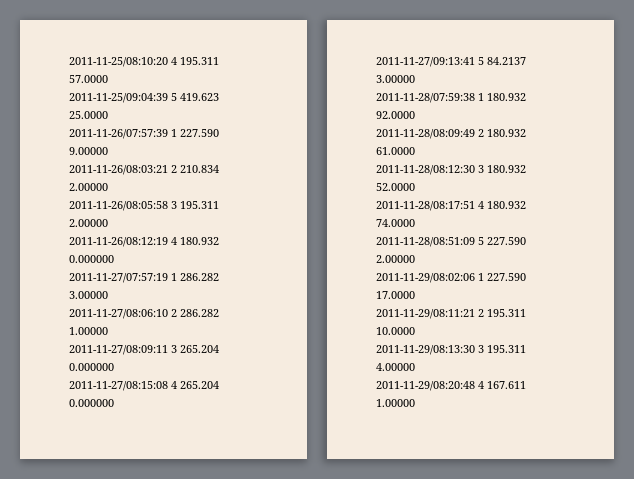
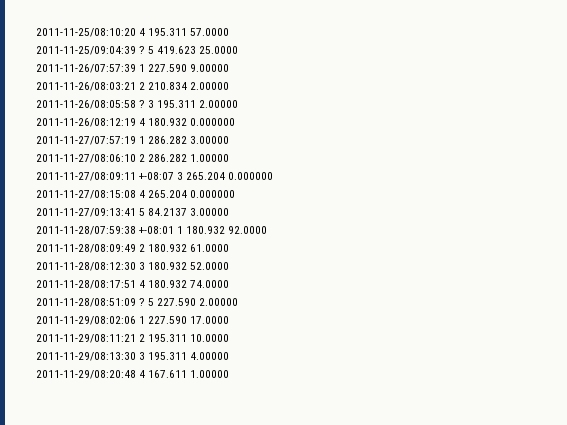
- 2011-11-25/09:04:39 5 419.623 25.0000
+ 2011-11-25/09:04:39 ? 5 419.623 25.0000
- 2011-11-26/08:05:58 3 195.311 2.00000
+ 2011-11-26/08:05:58 ? 3 195.311 2.00000
- 2011-11-27/08:09:11 3 265.204 0.000000
+ 2011-11-27/08:09:11 +-08:07 3 265.204 0.000000
- 2011-11-28/07:59:38 1 180.932 92.0000
+ 2011-11-28/07:59:38 +-08:01 1 180.932 92.0000
- 2011-11-28/08:51:09 5 227.590 2.00000
+ 2011-11-28/08:51:09 ? 5 227.590 2.00000

